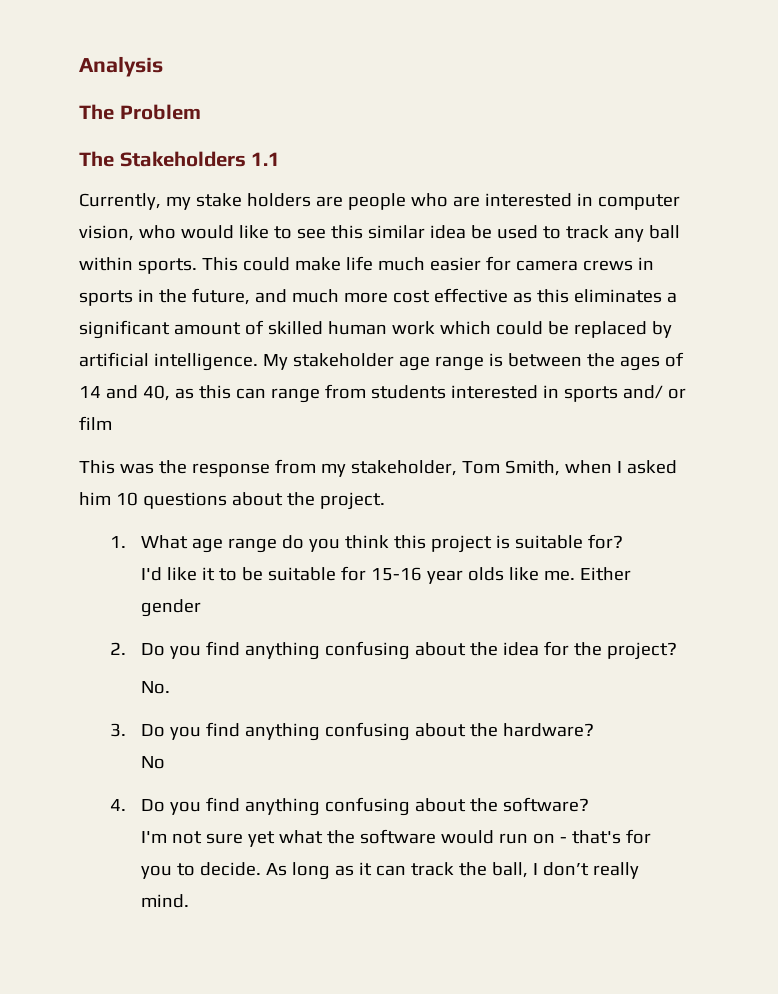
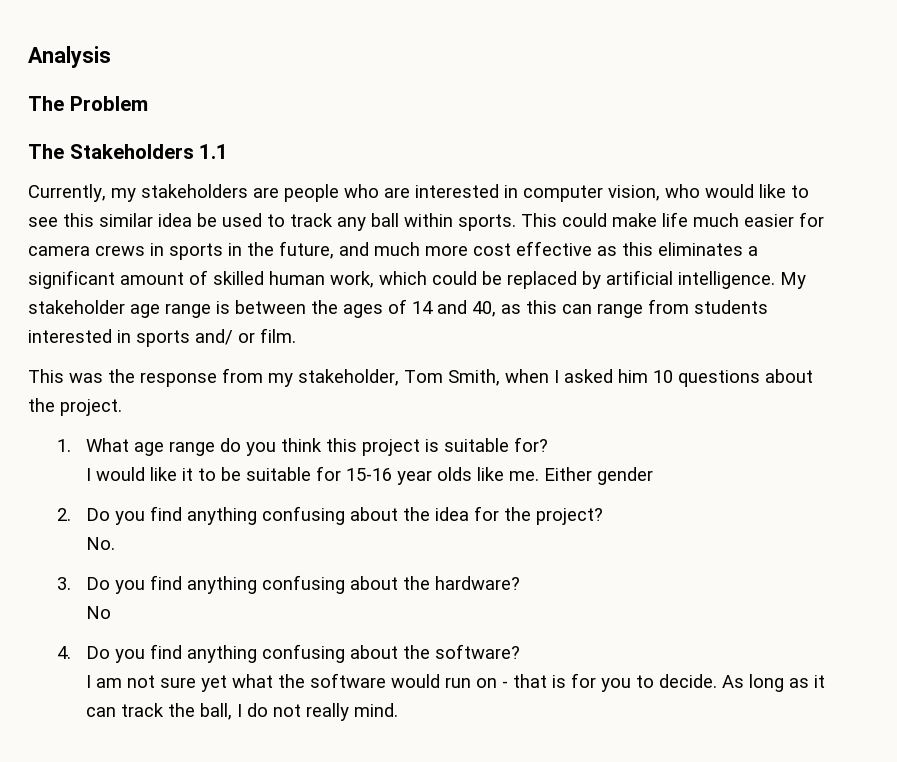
- Currently, my stake holders are people who are interested in computer vision, who would like to see this similar idea be used to track any ball within sports.
+ Currently, my stakeholders are people who are interested in computer vision, who would like to see this similar idea be used to track any ball within sports.
- This could make life much easier for camera crews in sports in the future, and much more cost effective as this eliminates a significant amount of skilled human work which could be replaced by artificial intelligence.
+ This could make life much easier for camera crews in sports in the future, and much more cost effective as this eliminates a significant amount of skilled human work, which could be replaced by artificial intelligence.
- My stakeholder age range is between the ages of 14 and 40, as this can range from students interested in sports and/ or film
+ My stakeholder age range is between the ages of 14 and 40, as this can range from students interested in sports and/ or film.
- I'd like it to be suitable for 15-16 year olds like me.
+ I would like it to be suitable for 15-16 year olds like me.
- I'm not sure yet what the software would run on - that's for you to decide.
+ I am not sure yet what the software would run on - that is for you to decide.
- As long as it can track the ball, I don’t really mind.
+ As long as it can track the ball, I do not really mind.

